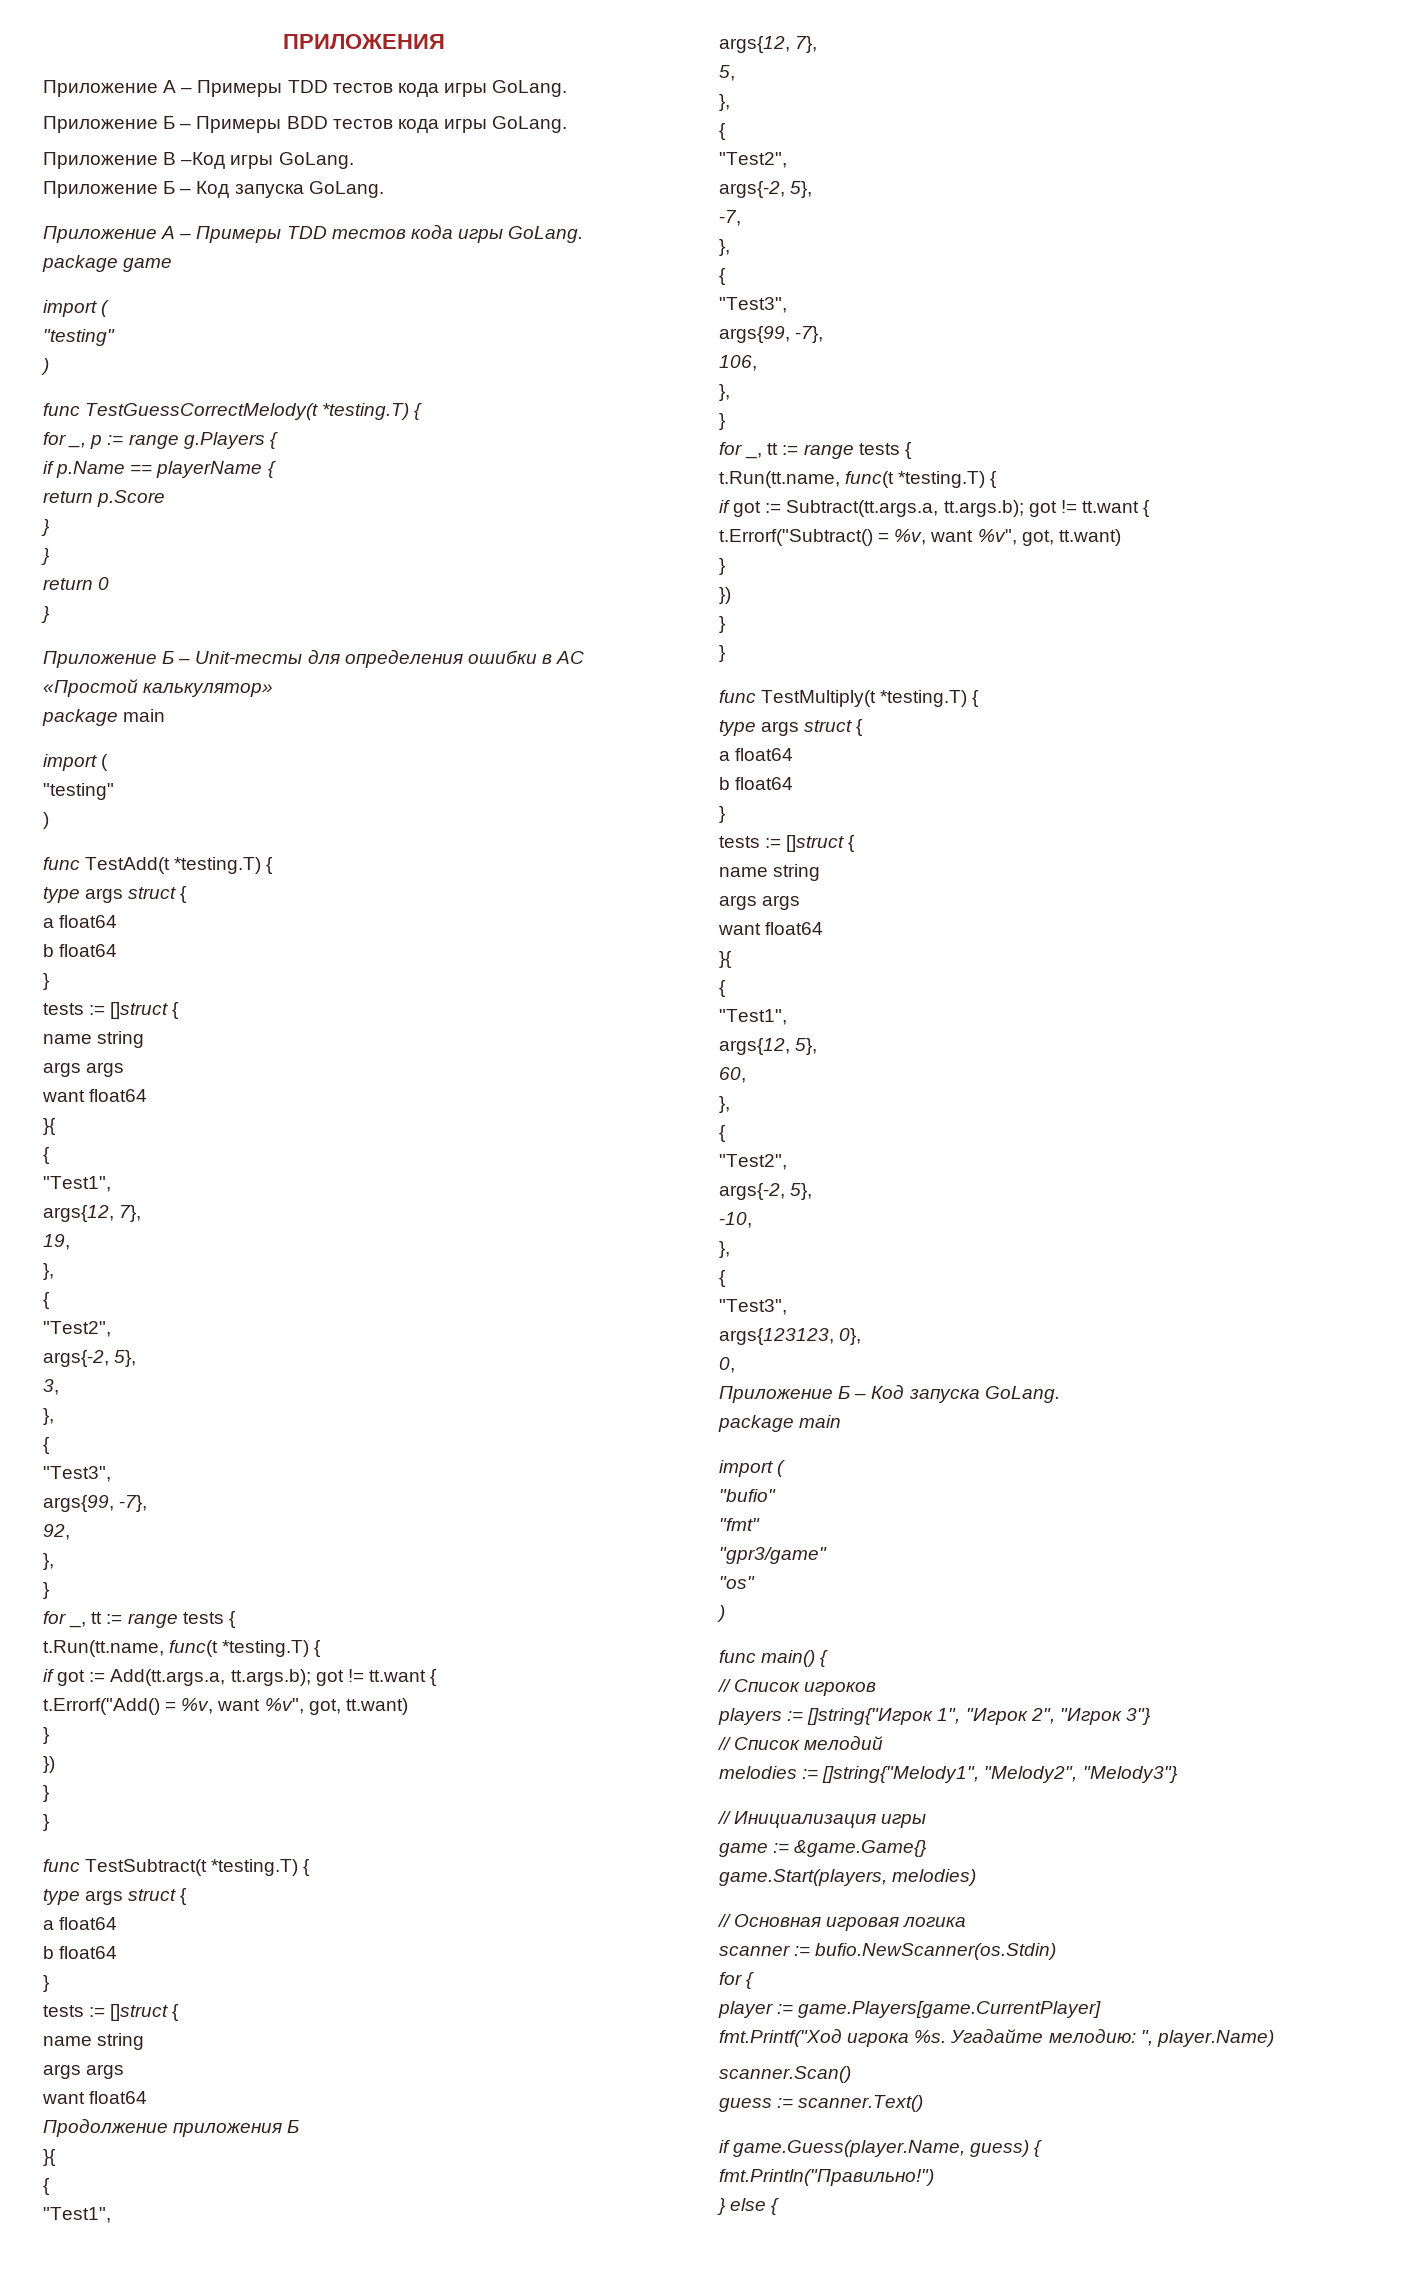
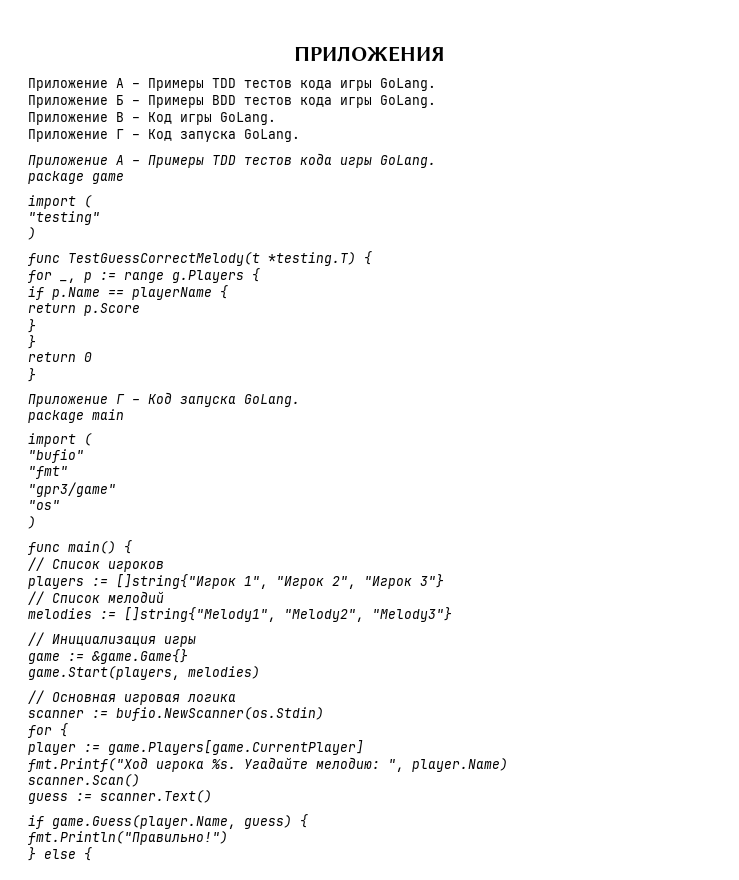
- Приложение B –Код игры GoLang.
- Приложение Б – Код запуска GoLang.
+ Приложение B – Код игры GoLang.
+ Приложение Г – Код запуска GoLang.
  return 0
  }
- Приложение Б – Unit-тесты для определения ошибки в АС «Простой калькулятор»
- package main
- import (
- "testing"
- )
- func TestAdd(t *testing.T) {
- type args struct {
- a float64
- b float64
- }
- tests := []struct {
- name string
- args args
- want float64
- }{
- {
- "Test1",
- args{12, 7},
- 19,
- },
- {
- "Test2",
- args{-2, 5},
- 3,
- },
- {
- "Test3",
- args{99, -7},
- 92,
- },
- }
- for _, tt := range tests {
- t.Run(tt.name, func(t *testing.T) {
- if got := Add(tt.args.a, tt.args.b); got != tt.want {
- t.Errorf("Add() = %v, want %v", got, tt.want)
- }
- })
- }
- }
- func TestSubtract(t *testing.T) {
- type args struct {
- a float64
- b float64
- }
- tests := []struct {
- name string
- args args
- want float64
- Продолжение приложения Б
- }{
- {
- "Test1",
- args{12, 7},
- 5,
- },
- {
- "Test2",
- args{-2, 5},
- -7,
- },
- {
- "Test3",
- args{99, -7},
- 106,
- },
- }
- for _, tt := range tests {
- t.Run(tt.name, func(t *testing.T) {
- if got := Subtract(tt.args.a, tt.args.b); got != tt.want {
- t.Errorf("Subtract() = %v, want %v", got, tt.want)
- }
- })
- }
- }
- func TestMultiply(t *testing.T) {
- type args struct {
- a float64
- b float64
- }
- tests := []struct {
- name string
- args args
- want float64
- }{
- {
- "Test1",
- args{12, 5},
- 60,
- },
- {
- "Test2",
- args{-2, 5},
- -10,
- },
- {
- "Test3",
- args{123123, 0},
- 0,
- Приложение Б – Код запуска GoLang.
+ Приложение Г – Код запуска GoLang.

